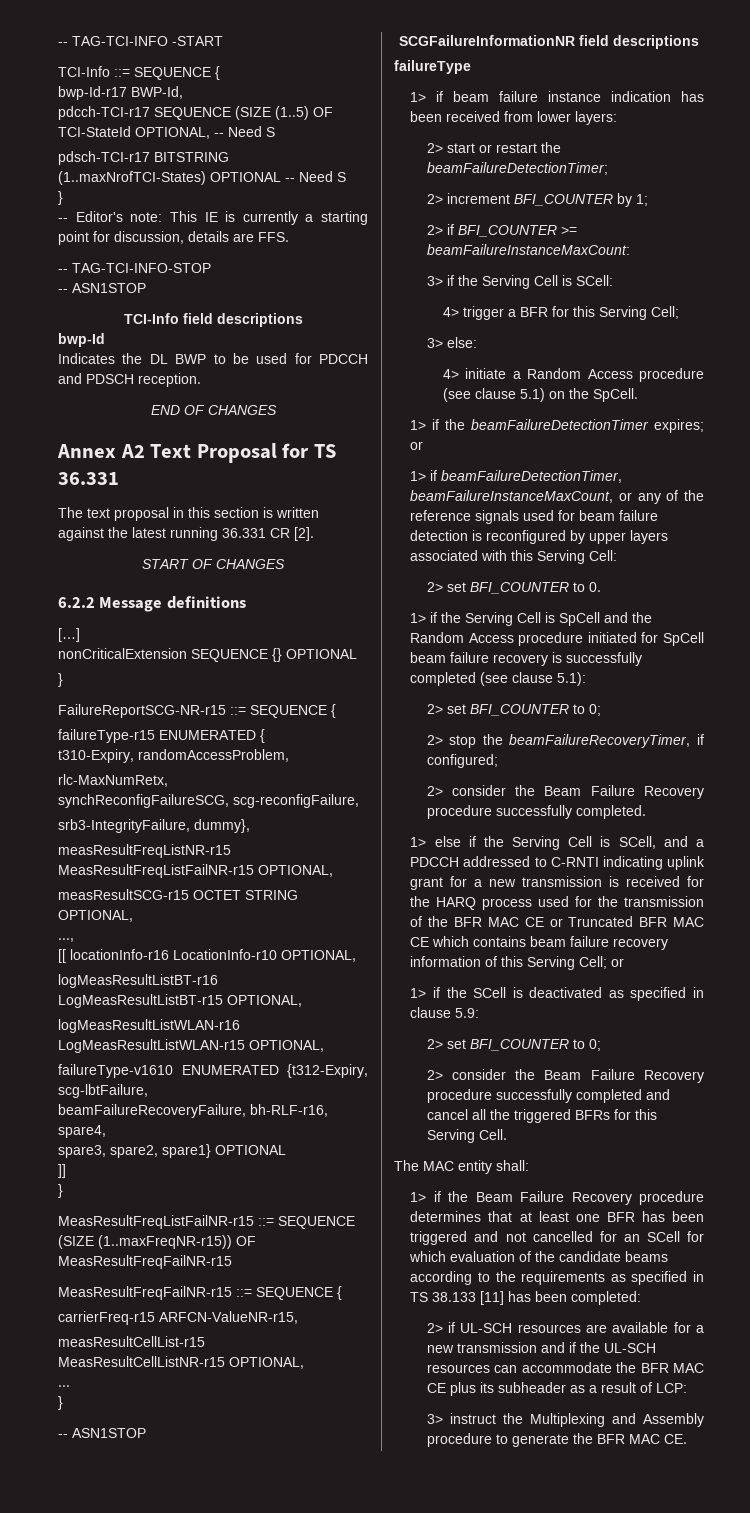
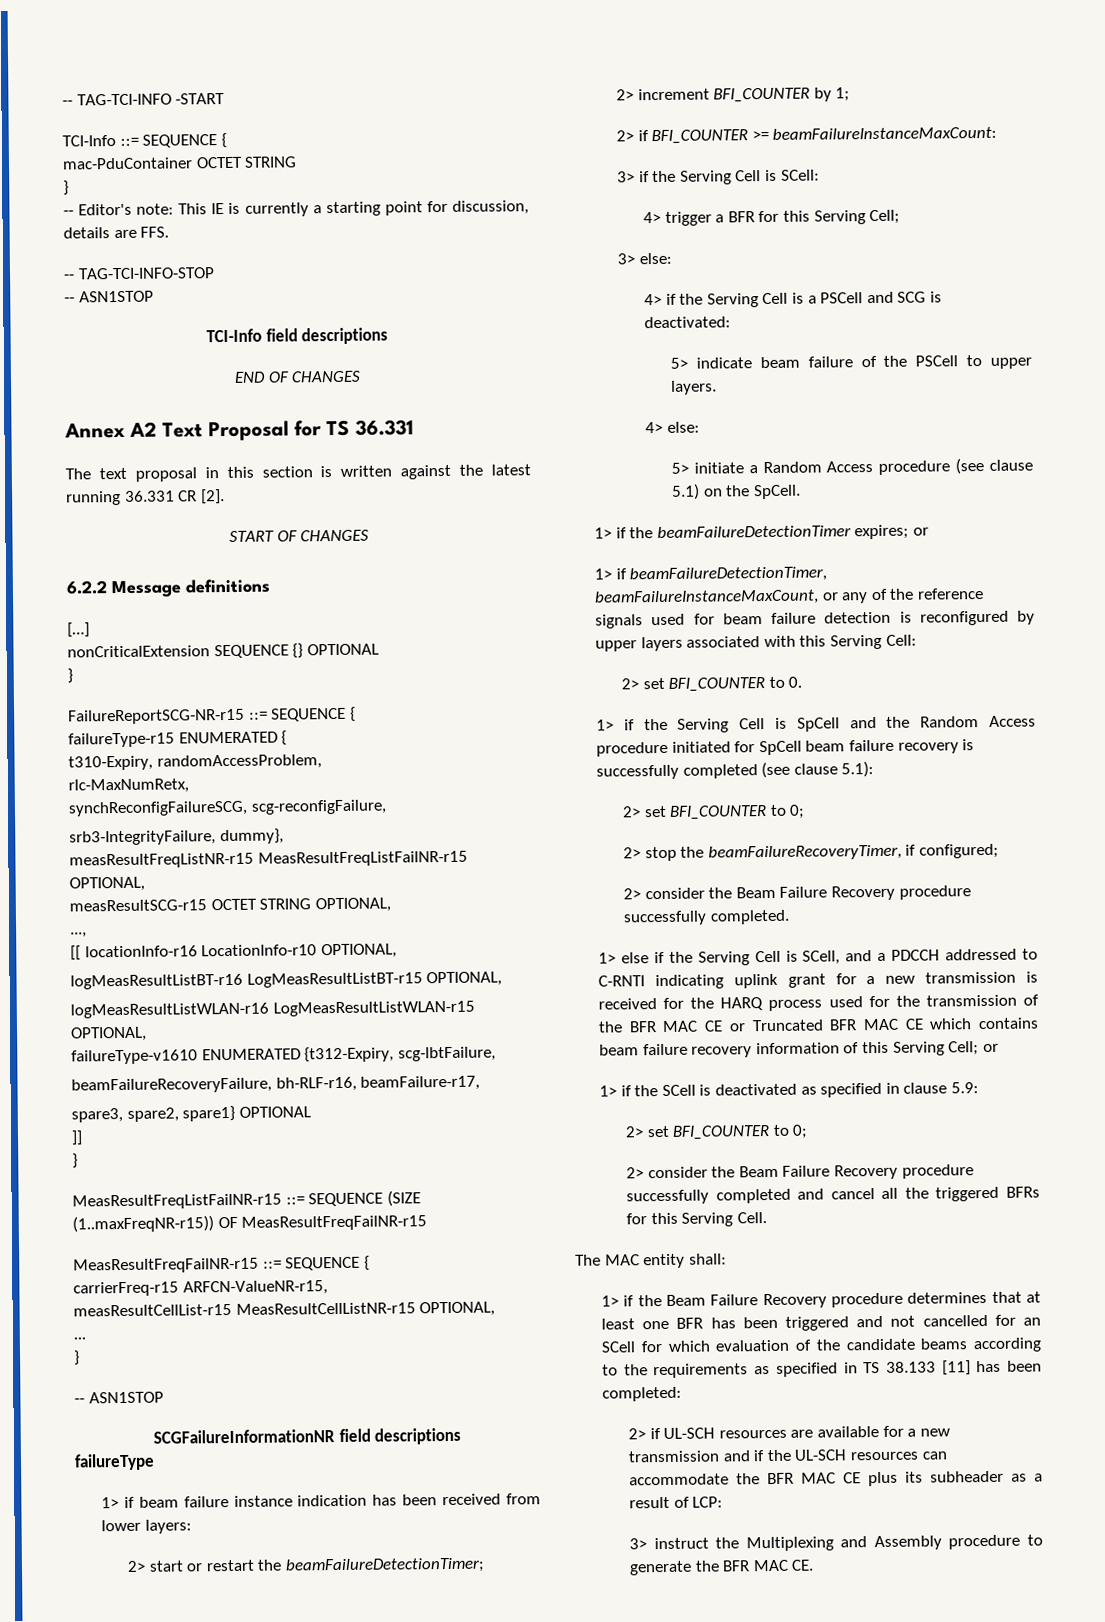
- bwp-Id-r17 BWP-Id,
- pdcch-TCI-r17 SEQUENCE (SIZE (1..5) OF TCI-StateId OPTIONAL, -- Need S
- pdsch-TCI-r17 BITSTRING (1..maxNrofTCI-States) OPTIONAL -- Need S
+ mac-PduContainer OCTET STRING
- bwp-Id
- Indicates the DL BWP to be used for PDCCH and PDSCH reception.
- beamFailureRecoveryFailure, bh-RLF-r16, spare4,
+ beamFailureRecoveryFailure, bh-RLF-r16, beamFailure-r17,
- 4> initiate a Random Access procedure (see clause 5.1) on the SpCell.
+ 4> if the Serving Cell is a PSCell and SCG is deactivated:
+ 5> indicate beam failure of the PSCell to upper layers.
+ 4> else:
+ 5> initiate a Random Access procedure (see clause 5.1) on the SpCell.

